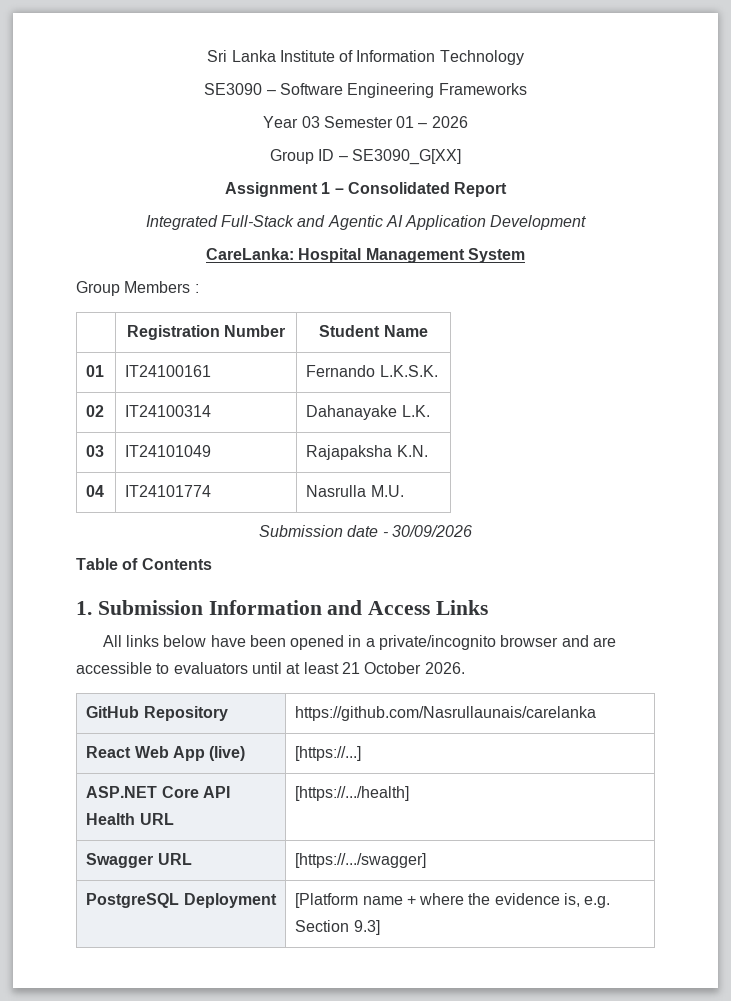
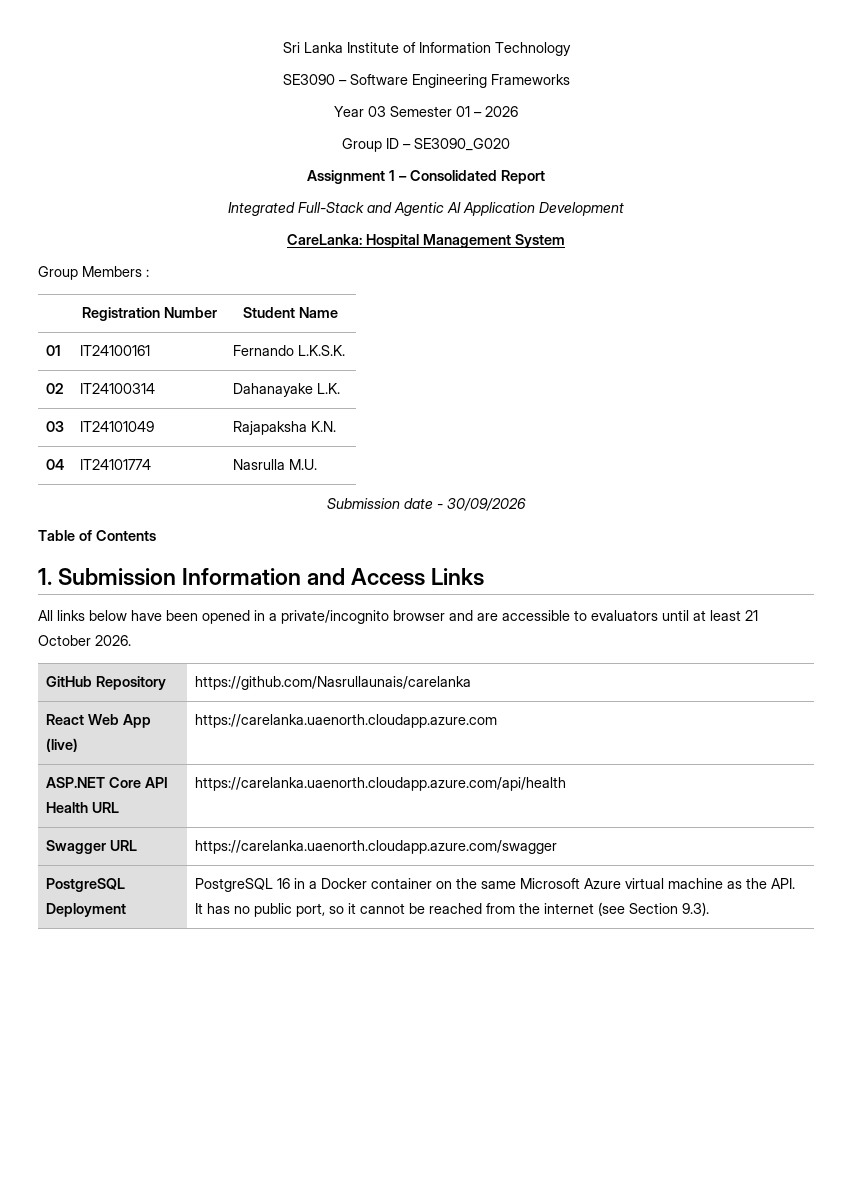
- Group ID – SE3090_G[XX]
+ Group ID – SE3090_G020
- React Web App (live) | [https://...]
+ React Web App (live) | https://carelanka.uaenorth.cloudapp.azure.com
- ASP.NET Core API Health URL | [https://.../health]
+ ASP.NET Core API Health URL | https://carelanka.uaenorth.cloudapp.azure.com/api/health
- Swagger URL | [https://.../swagger]
+ Swagger URL | https://carelanka.uaenorth.cloudapp.azure.com/swagger
- PostgreSQL Deployment | [Platform name + where the evidence is, e.g. Section 9.3]
+ PostgreSQL Deployment | PostgreSQL 16 in a Docker container on the same Microsoft Azure virtual machine as the API. It has no public port, so it cannot be reached from the internet (see Section 9.3).

